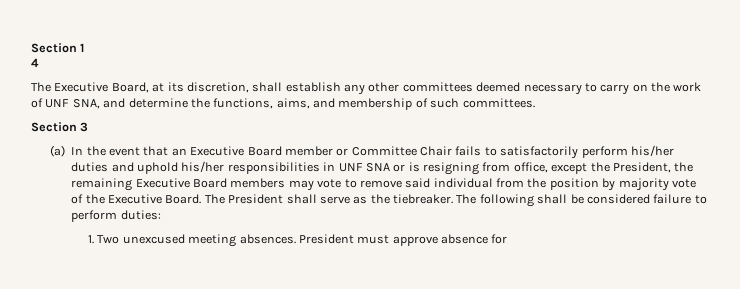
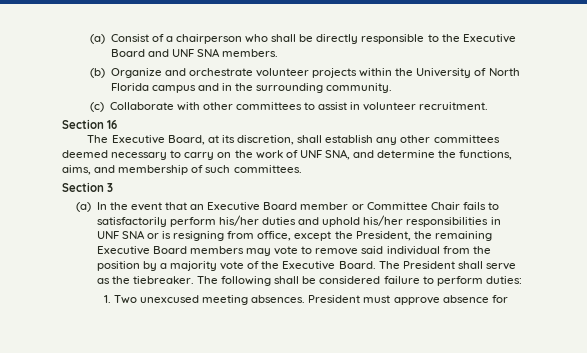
- Section 1
- 4
+ (a) Consist of a chairperson who shall be directly responsible to the Executive Board and UNF SNA members.
+ (b) Organize and orchestrate volunteer projects within the University of North Florida campus and in the surrounding community.
+ (c) Collaborate with other committees to assist in volunteer recruitment.
+ Section 16
- (a) In the event that an Executive Board member or Committee Chair fails to satisfactorily perform his/her duties and uphold his/her responsibilities in UNF SNA or is resigning from office, except the President, the remaining Executive Board members may vote to remove said individual from the position by majority vote of the Executive Board.
+ (a) In the event that an Executive Board member or Committee Chair fails to satisfactorily perform his/her duties and uphold his/her responsibilities in UNF SNA or is resigning from office, except the President, the remaining Executive Board members may vote to remove said individual from the position by a majority vote of the Executive Board.

